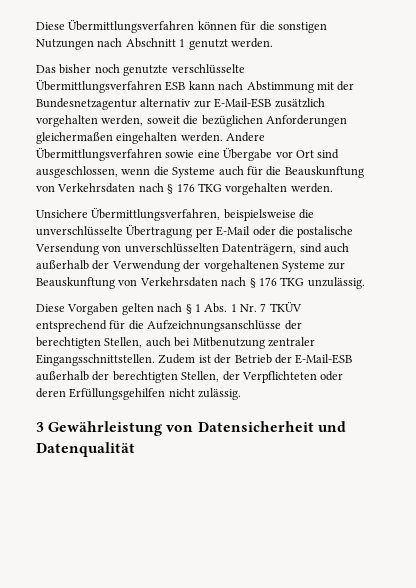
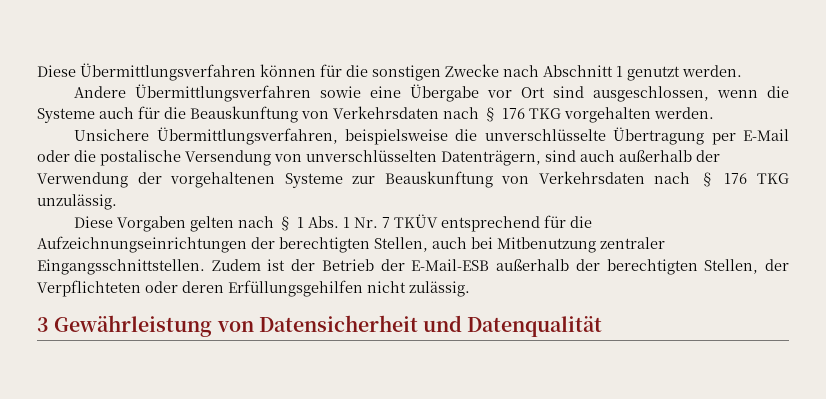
- Diese Übermittlungsverfahren können für die sonstigen Nutzungen nach Abschnitt 1 genutzt werden.
+ Diese Übermittlungsverfahren können für die sonstigen Zwecke nach Abschnitt 1 genutzt werden.
- Das bisher noch genutzte verschlüsselte Übermittlungsverfahren ESB kann nach Abstimmung mit der Bundesnetzagentur alternativ zur E-Mail-ESB zusätzlich vorgehalten werden, soweit die bezüglichen Anforderungen gleichermaßen eingehalten werden.
- Diese Vorgaben gelten nach § 1 Abs. 1 Nr. 7 TKÜV entsprechend für die Aufzeichnungsanschlüsse der berechtigten Stellen, auch bei Mitbenutzung zentraler Eingangsschnittstellen.
+ Diese Vorgaben gelten nach § 1 Abs. 1 Nr. 7 TKÜV entsprechend für die Aufzeichnungseinrichtungen der berechtigten Stellen, auch bei Mitbenutzung zentraler Eingangsschnittstellen.

